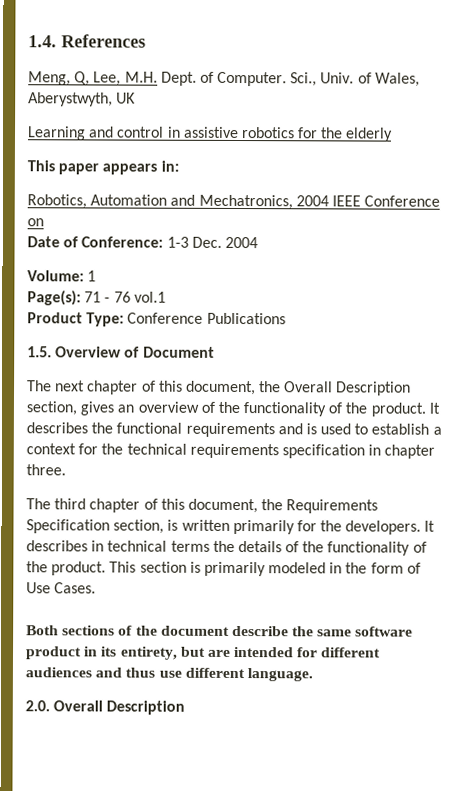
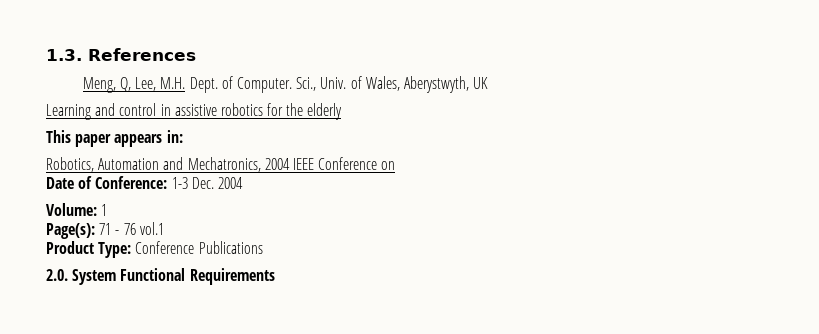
- 1.4. References
+ 1.3. References
- 1.5. Overview of Document
- The next chapter of this document, the Overall Description section, gives an overview of the functionality of the product. It describes the functional requirements and is used to establish a context for the technical requirements specification in chapter three.
- The third chapter of this document, the Requirements Specification section, is written primarily for the developers. It describes in technical terms the details of the functionality of the product. This section is primarily modeled in the form of Use Cases.
- Both sections of the document describe the same software product in its entirety, but are intended for different audiences and thus use different language.
- 2.0. Overall Description
+ 2.0. System Functional Requirements

